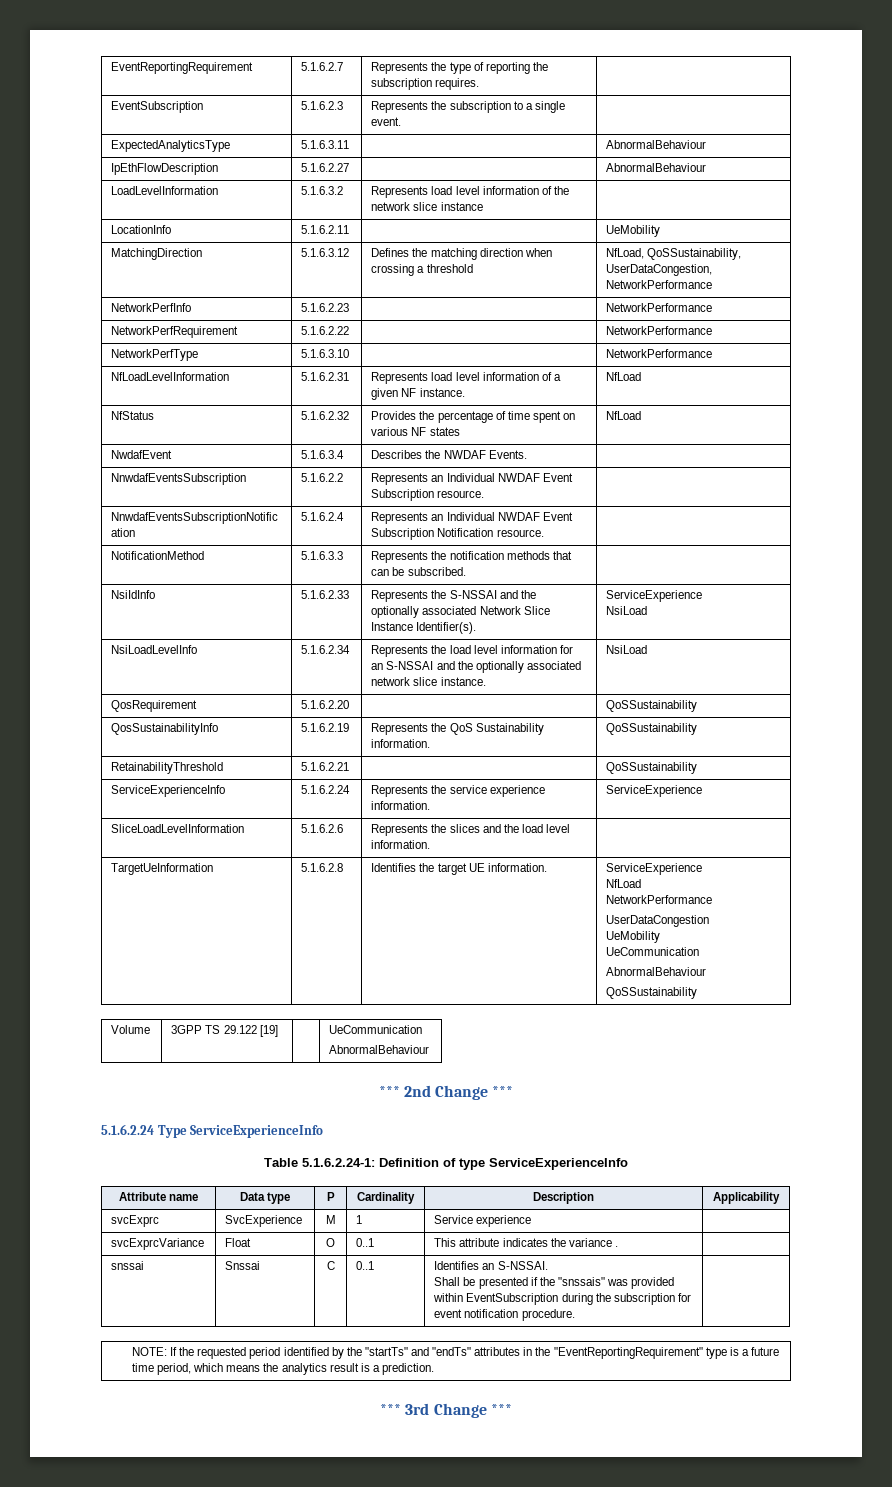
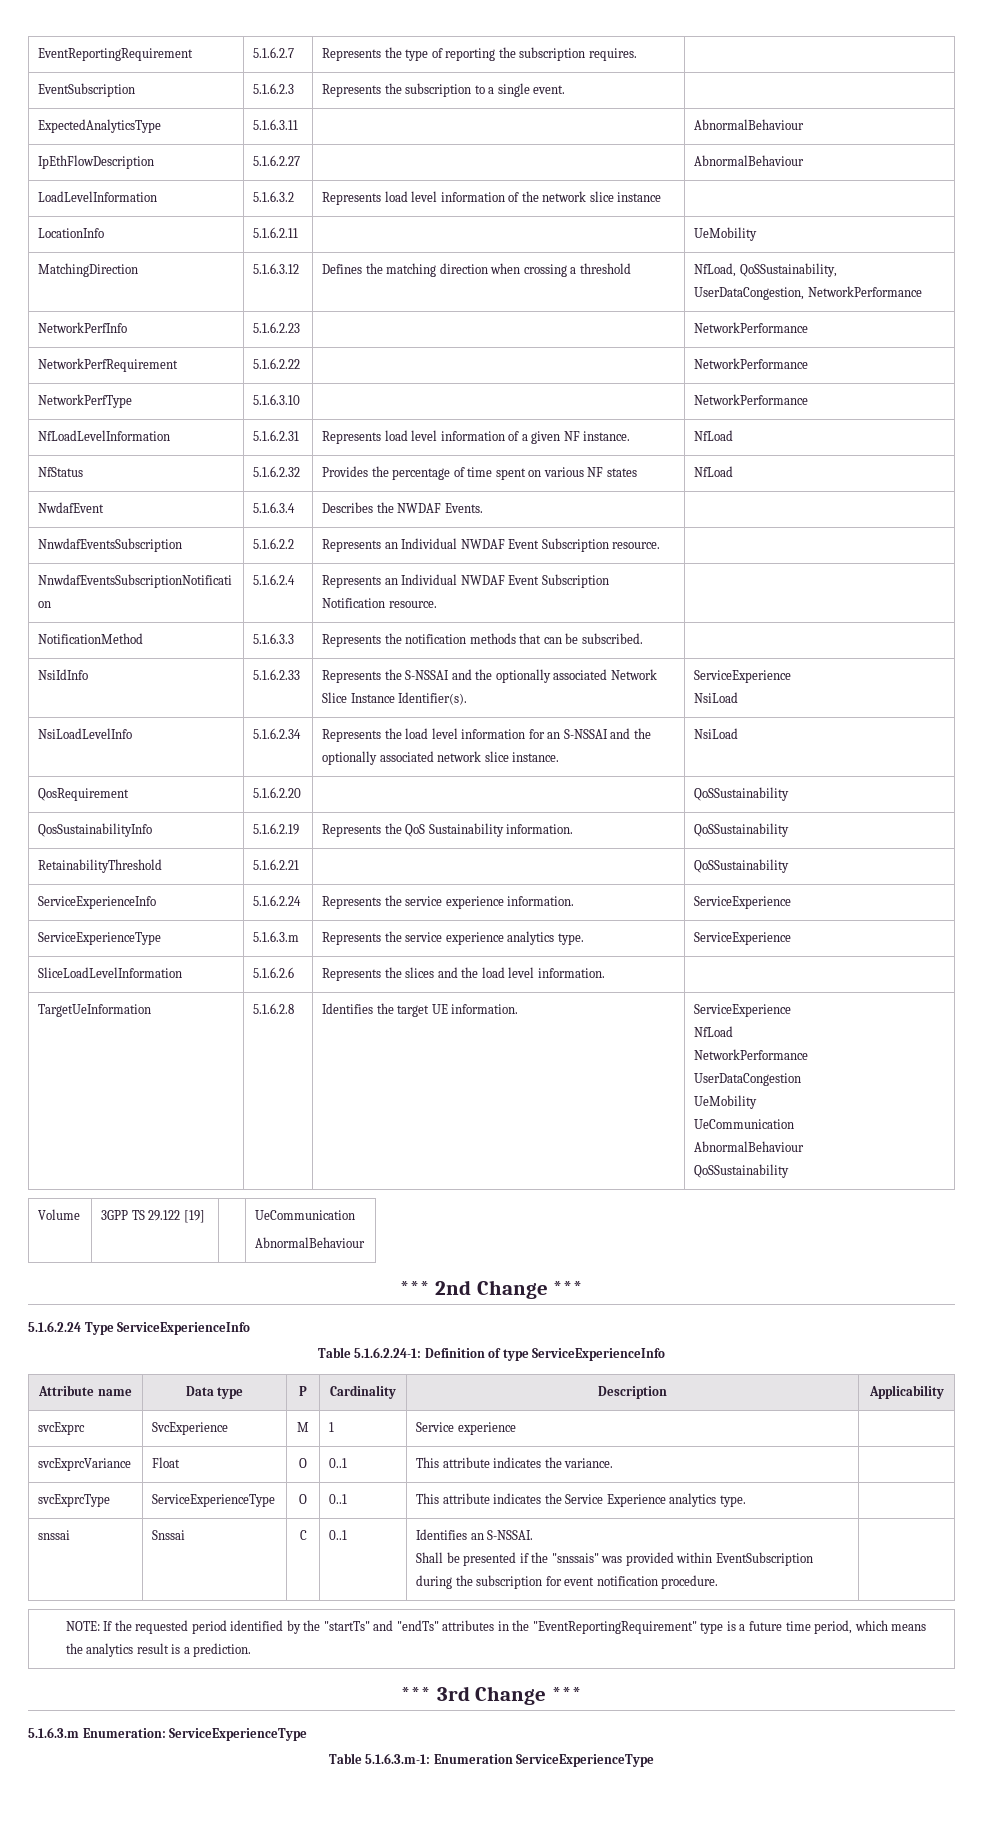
+ ServiceExperienceType | 5.1.6.3.m | Represents the service experience analytics type. | ServiceExperience
- svcExprcVariance | Float | O | 0..1 | This attribute indicates the variance . |
+ svcExprcVariance | Float | O | 0..1 | This attribute indicates the variance. |
+ svcExprcType | ServiceExperienceType | O | 0..1 | This attribute indicates the Service Experience analytics type. |
+ 5.1.6.3.m Enumeration: ServiceExperienceType
+ Table 5.1.6.3.m-1: Enumeration ServiceExperienceType

